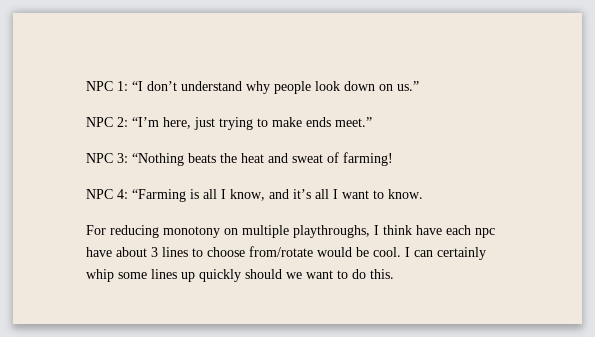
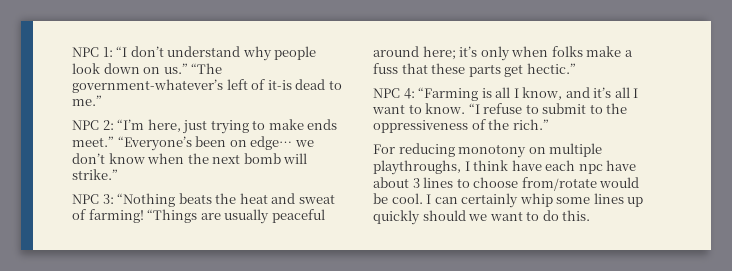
+ “The government-whatever’s left of it-is dead to me.”
+ “Everyone’s been on edge… we don’t know when the next bomb will strike.”
+ “Things are usually peaceful around here; it’s only when folks make a fuss that these parts get hectic.”
+ “I refuse to submit to the oppressiveness of the rich.”

